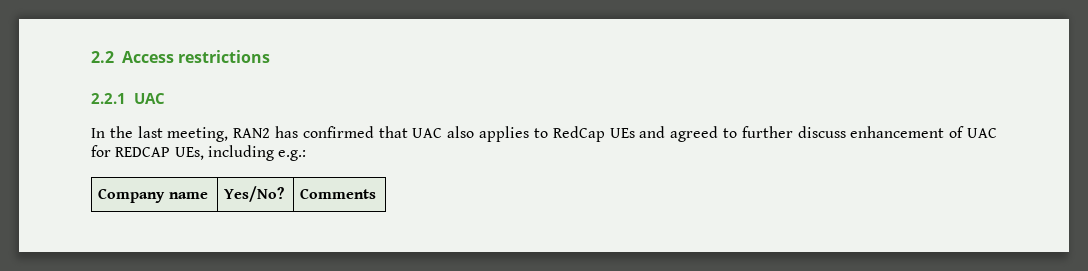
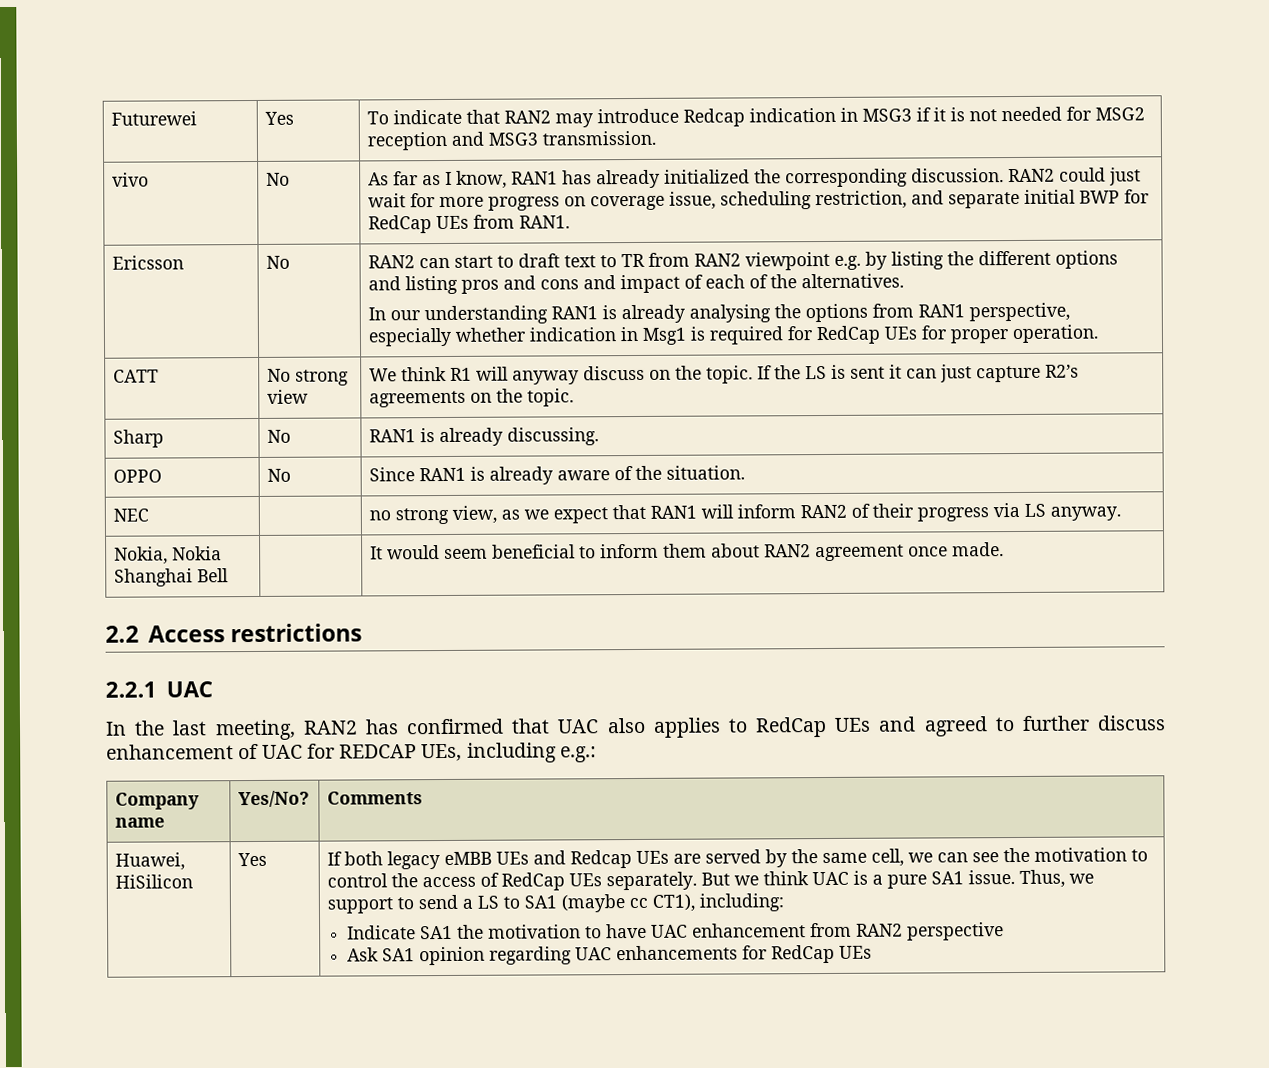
+ Futurewei | Yes | To indicate that RAN2 may introduce Redcap indication in MSG3 if it is not needed for MSG2 reception and MSG3 transmission.
+ vivo | No | As far as I know, RAN1 has already initialized the corresponding discussion. RAN2 could just wait for more progress on coverage issue, scheduling restriction, and separate initial BWP for RedCap UEs from RAN1.
+ Ericsson | No | RAN2 can start to draft text to TR from RAN2 viewpoint e.g. by listing the different options and listing pros and cons and impact of each of the alternatives.
+ In our understanding RAN1 is already analysing the options from RAN1 perspective, especially whether indication in Msg1 is required for RedCap UEs for proper operation.
+ CATT | No strong view | We think R1 will anyway discuss on the topic. If the LS is sent it can just capture R2’s agreements on the topic.
+ Sharp | No | RAN1 is already discussing.
+ OPPO | No | Since RAN1 is already aware of the situation.
+ NEC | | no strong view, as we expect that RAN1 will inform RAN2 of their progress via LS anyway.
+ Nokia, Nokia Shanghai Bell | | It would seem beneficial to inform them about RAN2 agreement once made.
+ Huawei, HiSilicon | Yes | If both legacy eMBB UEs and Redcap UEs are served by the same cell, we can see the motivation to control the access of RedCap UEs separately. But we think UAC is a pure SA1 issue. Thus, we support to send a LS to SA1 (maybe cc CT1), including:
+ Indicate SA1 the motivation to have UAC enhancement from RAN2 perspective
+ Ask SA1 opinion regarding UAC enhancements for RedCap UEs

